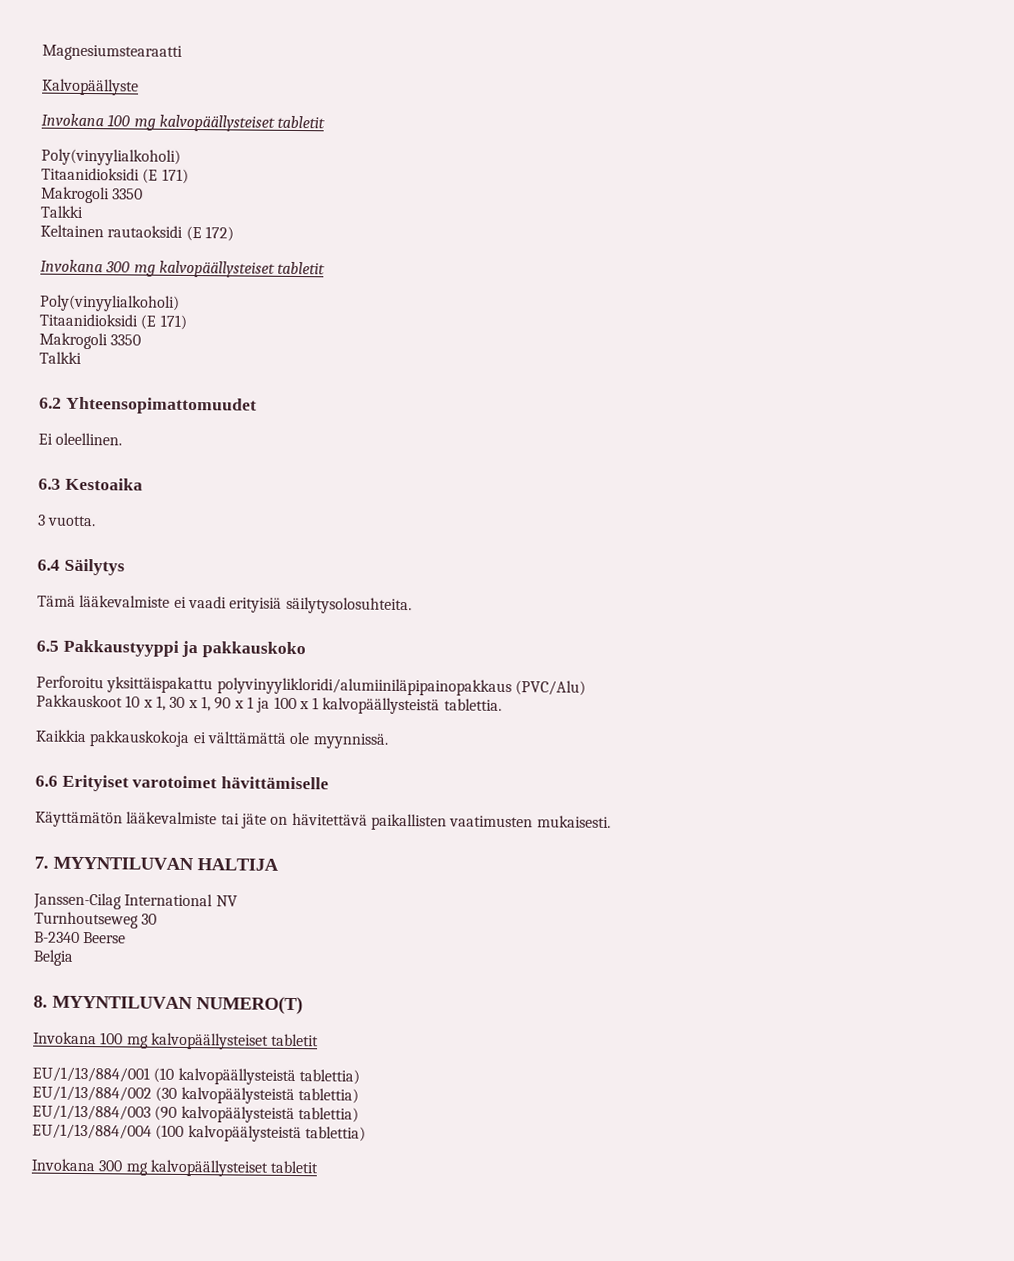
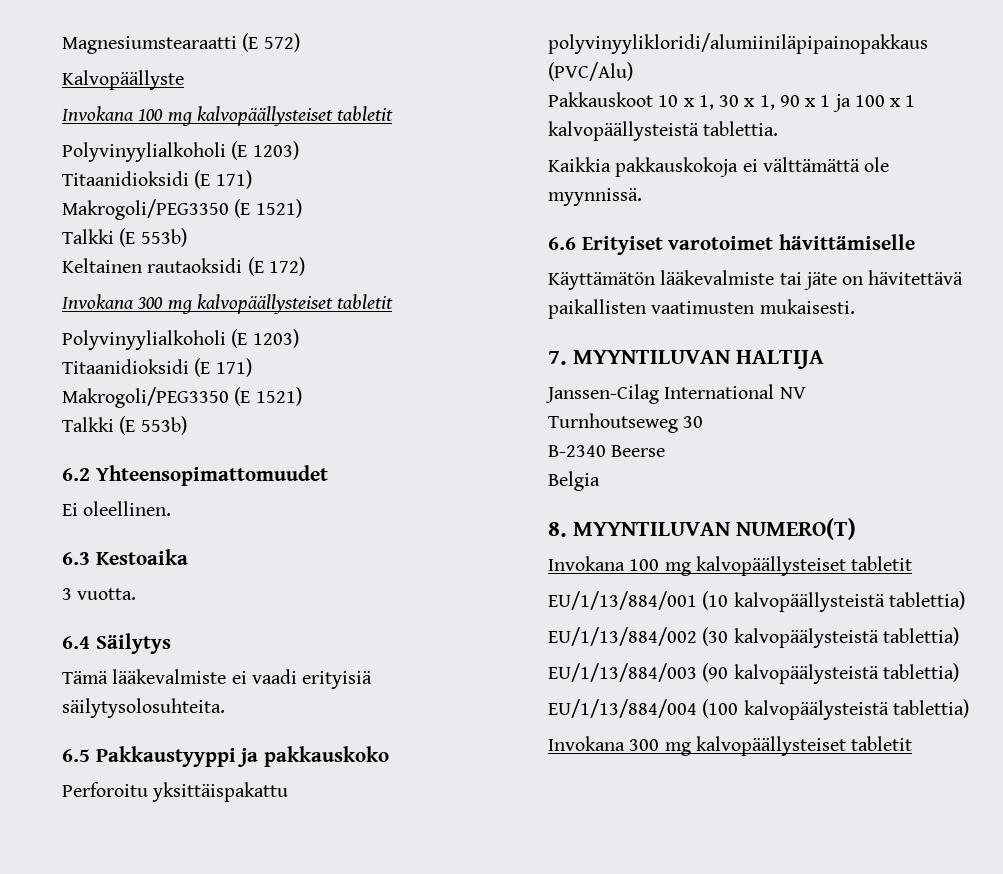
- Magnesiumstearaatti
+ Magnesiumstearaatti (E 572)
  Kalvopäällyste
  Invokana 100 mg kalvopäällysteiset tabletit
- Poly(vinyylialkoholi)
+ Polyvinyylialkoholi (E 1203)
  Titaanidioksidi (E 171)
- Makrogoli 3350
- Talkki
+ Makrogoli/PEG3350 (E 1521)
+ Talkki (E 553b)
  Keltainen rautaoksidi (E 172)
  Invokana 300 mg kalvopäällysteiset tabletit
- Poly(vinyylialkoholi)
+ Polyvinyylialkoholi (E 1203)
  Titaanidioksidi (E 171)
- Makrogoli 3350
- Talkki
+ Makrogoli/PEG3350 (E 1521)
+ Talkki (E 553b)

